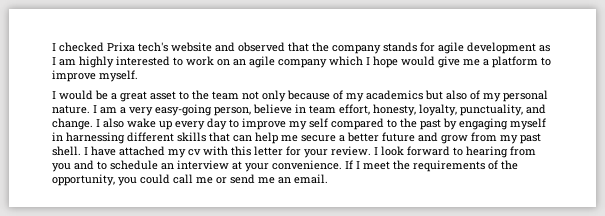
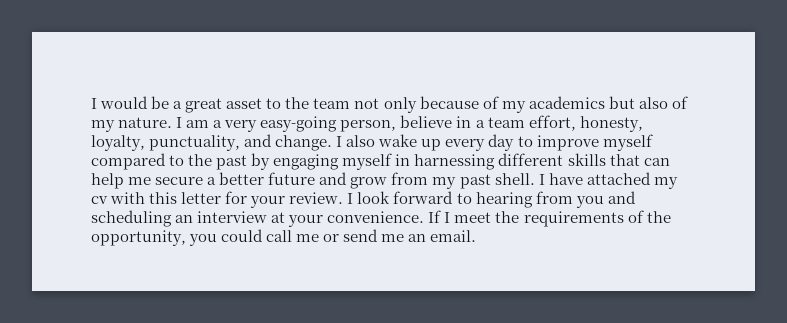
- I checked Prixa tech's website and observed that the company stands for agile development as I am highly interested to work on an agile company which I hope would give me a platform to improve myself.
- I would be a great asset to the team not only because of my academics but also of my personal nature.
+ I would be a great asset to the team not only because of my academics but also of my nature.
- I am a very easy-going person, believe in team effort, honesty, loyalty, punctuality, and change.
+ I am a very easy-going person, believe in a team effort, honesty, loyalty, punctuality, and change.
- I also wake up every day to improve my self compared to the past by engaging myself in harnessing different skills that can help me secure a better future and grow from my past shell.
+ I also wake up every day to improve myself compared to the past by engaging myself in harnessing different skills that can help me secure a better future and grow from my past shell.
- I look forward to hearing from you and to schedule an interview at your convenience.
+ I look forward to hearing from you and scheduling an interview at your convenience.

